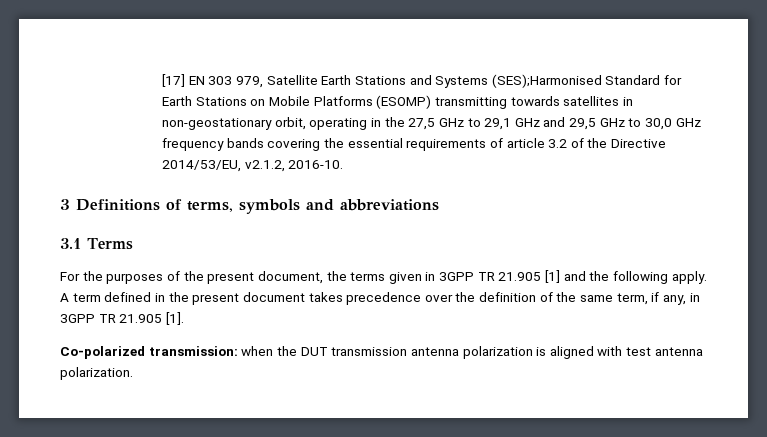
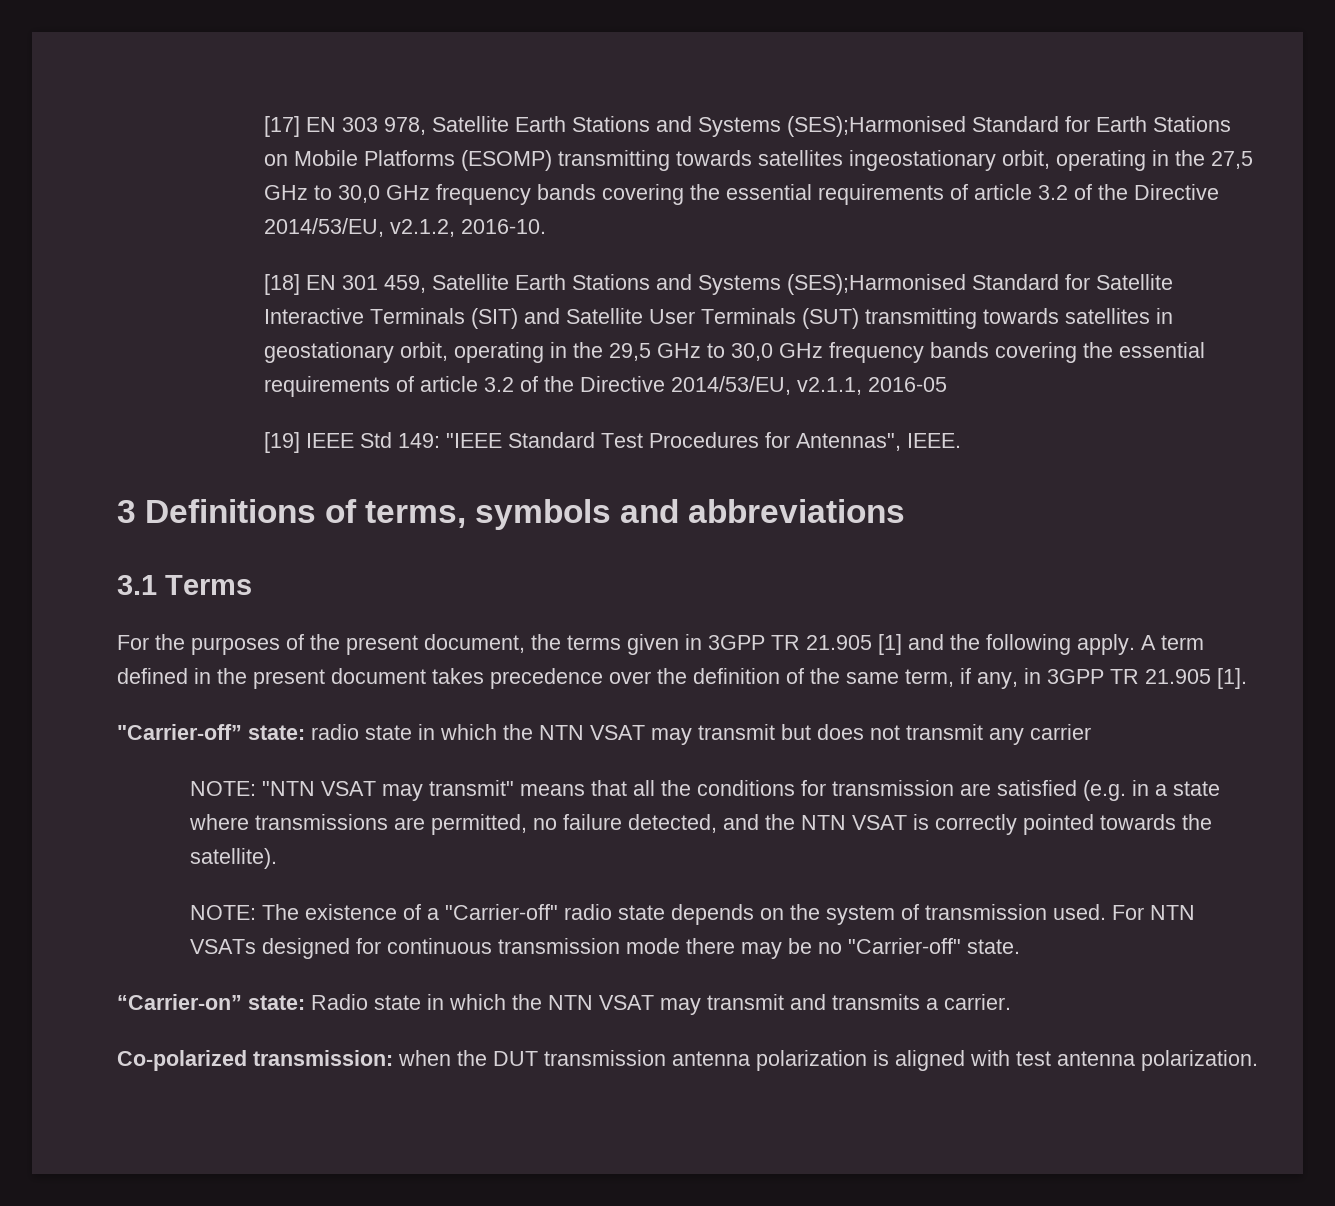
- [17] EN 303 979, Satellite Earth Stations and Systems (SES);Harmonised Standard for Earth Stations on Mobile Platforms (ESOMP) transmitting towards satellites in non-geostationary orbit, operating in the 27,5 GHz to 29,1 GHz and 29,5 GHz to 30,0 GHz frequency bands covering the essential requirements of article 3.2 of the Directive 2014/53/EU, v2.1.2, 2016-10.
+ [17] EN 303 978, Satellite Earth Stations and Systems (SES);Harmonised Standard for Earth Stations on Mobile Platforms (ESOMP) transmitting towards satellites ingeostationary orbit, operating in the 27,5 GHz to 30,0 GHz frequency bands covering the essential requirements of article 3.2 of the Directive 2014/53/EU, v2.1.2, 2016-10.
+ [18] EN 301 459, Satellite Earth Stations and Systems (SES);Harmonised Standard for Satellite Interactive Terminals (SIT) and Satellite User Terminals (SUT) transmitting towards satellites in geostationary orbit, operating in the 29,5 GHz to 30,0 GHz frequency bands covering the essential requirements of article 3.2 of the Directive 2014/53/EU, v2.1.1, 2016-05
+ [19] IEEE Std 149: "IEEE Standard Test Procedures for Antennas", IEEE.
+ "Carrier-off” state: radio state in which the NTN VSAT may transmit but does not transmit any carrier
+ NOTE: "NTN VSAT may transmit" means that all the conditions for transmission are satisfied (e.g. in a state where transmissions are permitted, no failure detected, and the NTN VSAT is correctly pointed towards the satellite).
+ NOTE: The existence of a "Carrier-off" radio state depends on the system of transmission used. For NTN VSATs designed for continuous transmission mode there may be no "Carrier-off" state.
+ “Carrier-on” state: Radio state in which the NTN VSAT may transmit and transmits a carrier.

